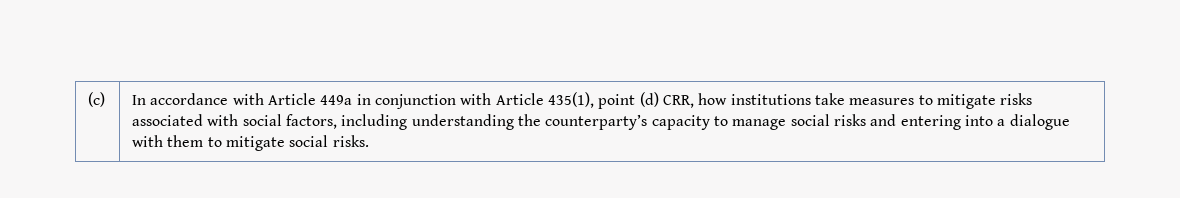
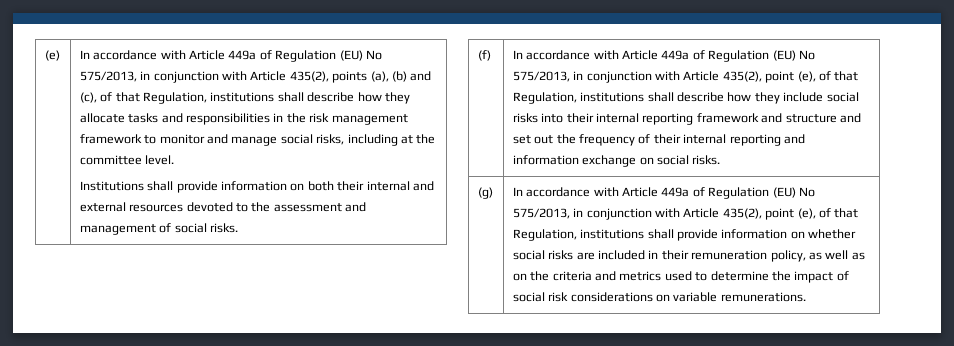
- (c) | In accordance with Article 449a in conjunction with Article 435(1), point (d) CRR, how institutions take measures to mitigate risks associated with social factors, including understanding the counterparty’s capacity to manage social risks and entering into a dialogue with them to mitigate social risks.
+ (e) | In accordance with Article 449a of Regulation (EU) No 575/2013, in conjunction with Article 435(2), points (a), (b) and (c), of that Regulation, institutions shall describe how they allocate tasks and responsibilities in the risk management framework to monitor and manage social risks, including at the committee level.
+ Institutions shall provide information on both their internal and external resources devoted to the assessment and management of social risks.
+ (f) | In accordance with Article 449a of Regulation (EU) No 575/2013, in conjunction with Article 435(2), point (e), of that Regulation, institutions shall describe how they include social risks into their internal reporting framework and structure and set out the frequency of their internal reporting and information exchange on social risks.
+ (g) | In accordance with Article 449a of Regulation (EU) No 575/2013, in conjunction with Article 435(2), point (e), of that Regulation, institutions shall provide information on whether social risks are included in their remuneration policy, as well as on the criteria and metrics used to determine the impact of social risk considerations on variable remunerations.

